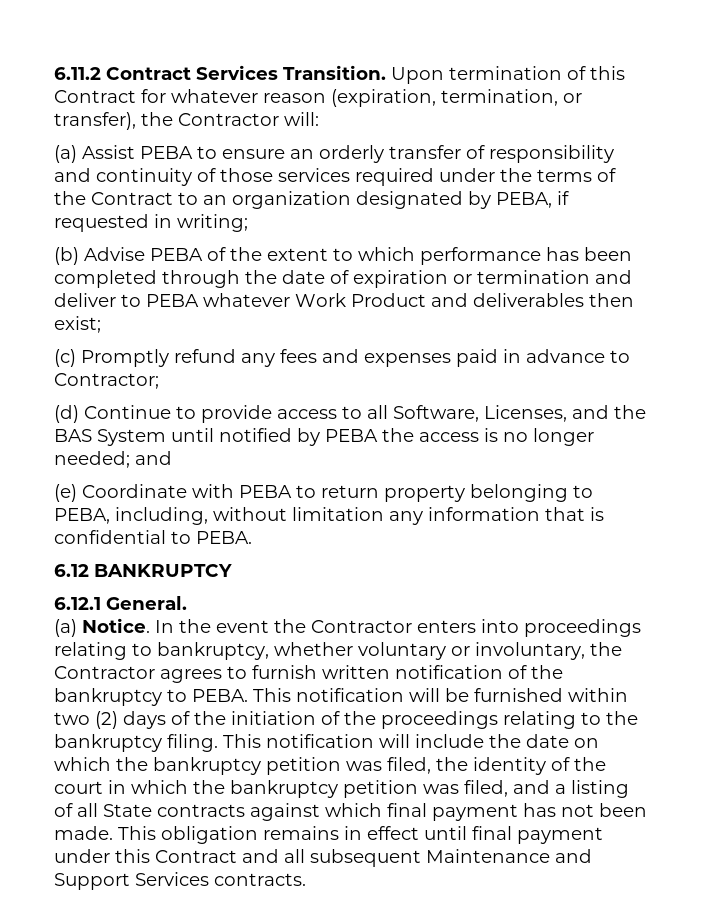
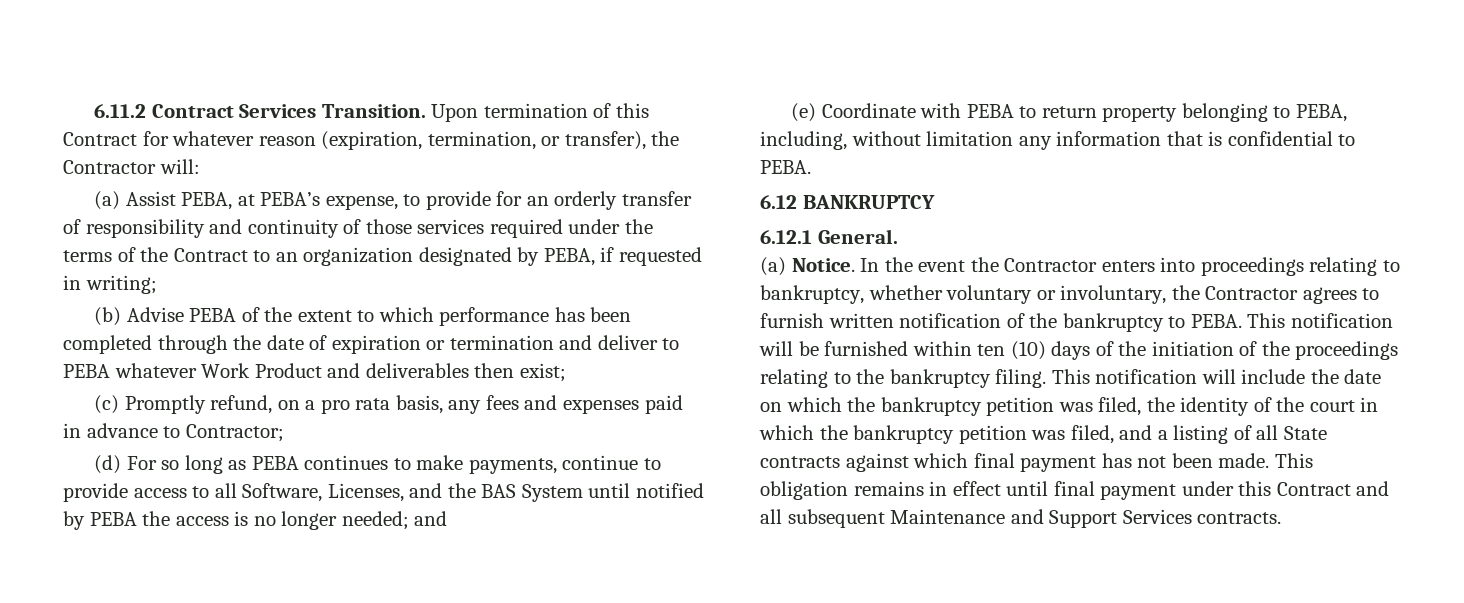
- (a) Assist PEBA to ensure an orderly transfer of responsibility and continuity of those services required under the terms of the Contract to an organization designated by PEBA, if requested in writing;
+ (a) Assist PEBA, at PEBA’s expense, to provide for an orderly transfer of responsibility and continuity of those services required under the terms of the Contract to an organization designated by PEBA, if requested in writing;
- (c) Promptly refund any fees and expenses paid in advance to Contractor;
+ (c) Promptly refund, on a pro rata basis, any fees and expenses paid in advance to Contractor;
- (d) Continue to provide access to all Software, Licenses, and the BAS System until notified by PEBA the access is no longer needed; and
+ (d) For so long as PEBA continues to make payments, continue to provide access to all Software, Licenses, and the BAS System until notified by PEBA the access is no longer needed; and
- This notification will be furnished within two (2) days of the initiation of the proceedings relating to the bankruptcy filing.
+ This notification will be furnished within ten (10) days of the initiation of the proceedings relating to the bankruptcy filing.

